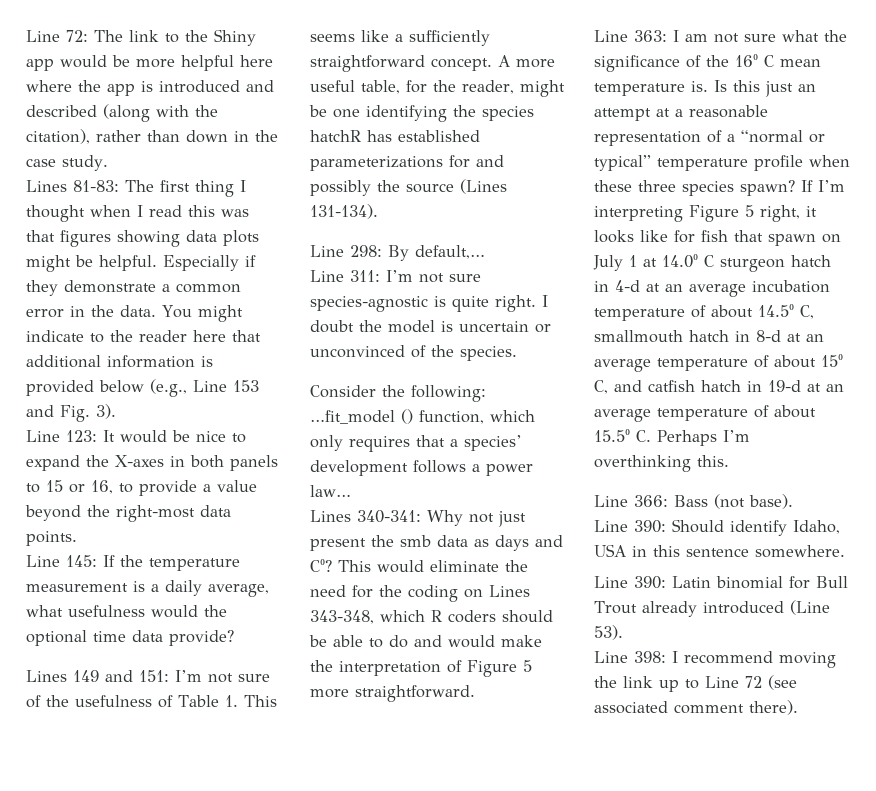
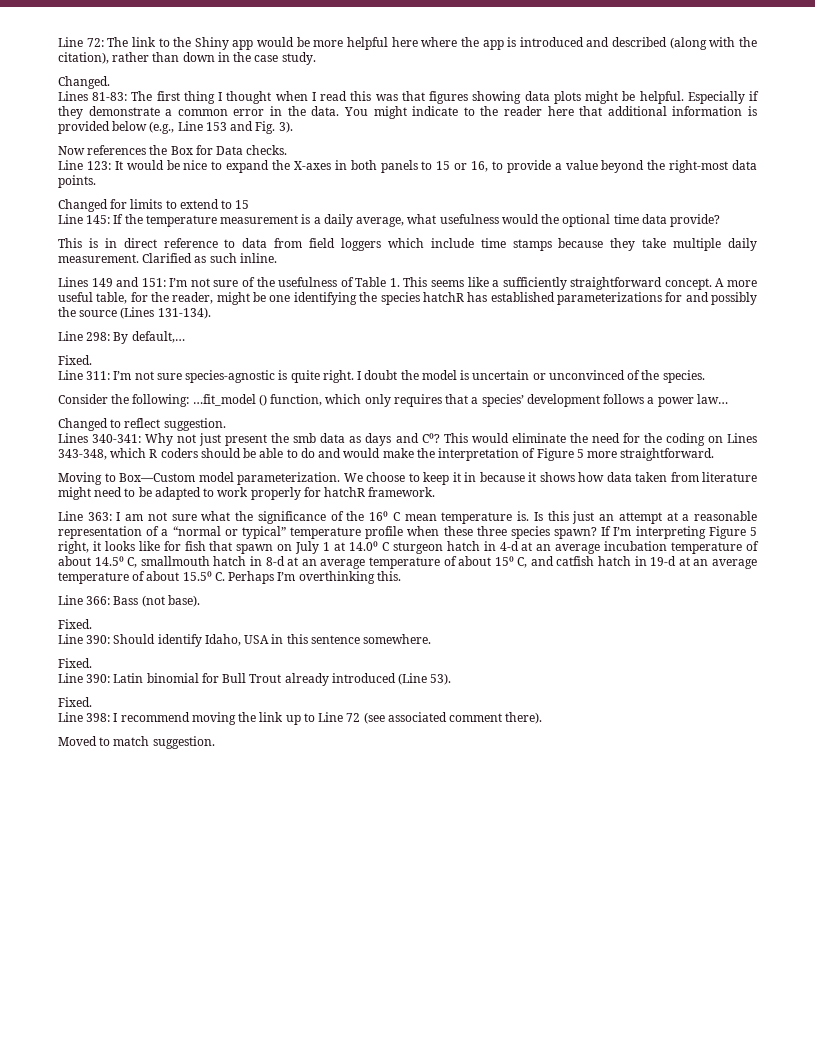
+ Changed.
+ Now references the Box for Data checks.
+ Changed for limits to extend to 15
+ This is in direct reference to data from field loggers which include time stamps because they take multiple daily measurement. Clarified as such inline.
  Line 298: By default,…
+ Fixed.
+ Changed to reflect suggestion.
+ Moving to Box—Custom model parameterization. We choose to keep it in because it shows how data taken from literature might need to be adapted to work properly for hatchR framework.
  Line 366: Bass (not base).
+ Fixed.
  Line 390: Should identify Idaho, USA in this sentence somewhere.
+ Fixed.
  Line 390: Latin binomial for Bull Trout already introduced (Line 53).
+ Fixed.
+ Moved to match suggestion.

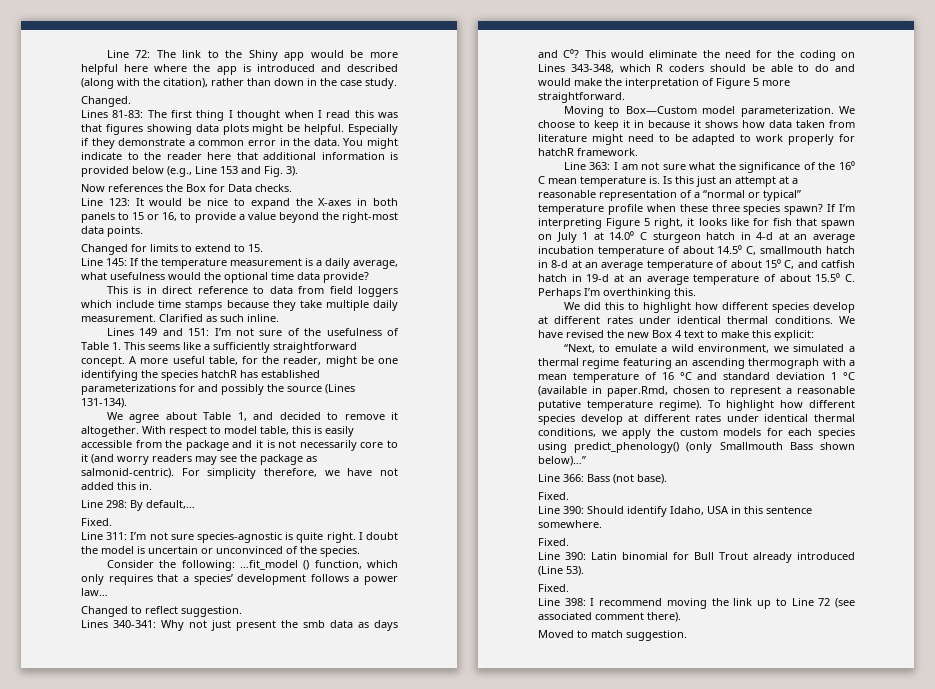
- Changed for limits to extend to 15
+ Changed for limits to extend to 15.
+ We agree about Table 1, and decided to remove it altogether. With respect to model table, this is easily accessible from the package and it is not necessarily core to it (and worry readers may see the package as salmonid-centric). For simplicity therefore, we have not added this in.
+ We did this to highlight how different species develop at different rates under identical thermal conditions. We have revised the new Box 4 text to make this explicit:
+ “Next, to emulate a wild environment, we simulated a thermal regime featuring an ascending thermograph with a mean temperature of 16 °C and standard deviation 1 °C (available in paper.Rmd, chosen to represent a reasonable putative temperature regime). To highlight how different species develop at different rates under identical thermal conditions, we apply the custom models for each species using predict_phenology() (only Smallmouth Bass shown below)…”

